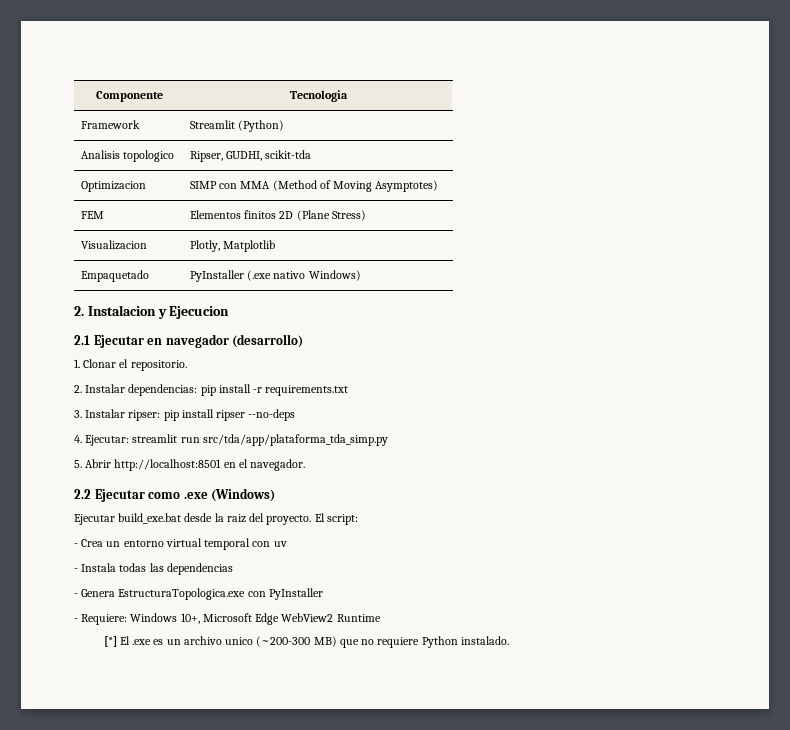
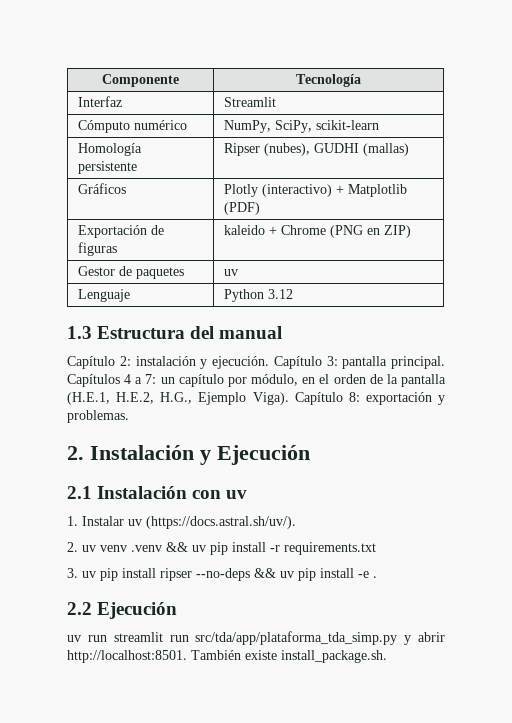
- Componente | Tecnologia
- Framework | Streamlit (Python)
- Analisis topologico | Ripser, GUDHI, scikit-tda
- Optimizacion | SIMP con MMA (Method of Moving Asymptotes)
- FEM | Elementos finitos 2D (Plane Stress)
- Visualizacion | Plotly, Matplotlib
- Empaquetado | PyInstaller (.exe nativo Windows)
- 2. Instalacion y Ejecucion
- 2.1 Ejecutar en navegador (desarrollo)
- 1. Clonar el repositorio.
- 2. Instalar dependencias: pip install -r requirements.txt
+ Componente | Tecnología
+ Interfaz | Streamlit
+ Cómputo numérico | NumPy, SciPy, scikit-learn
+ Homología persistente | Ripser (nubes), GUDHI (mallas)
+ Gráficos | Plotly (interactivo) + Matplotlib (PDF)
+ Exportación de figuras | kaleido + Chrome (PNG en ZIP)
+ Gestor de paquetes | uv
+ Lenguaje | Python 3.12
+ 1.3 Estructura del manual
+ Capítulo 2: instalación y ejecución. Capítulo 3: pantalla principal. Capítulos 4 a 7: un capítulo por módulo, en el orden de la pantalla (H.E.1, H.E.2, H.G., Ejemplo Viga). Capítulo 8: exportación y problemas.
+ 2. Instalación y Ejecución
+ 2.1 Instalación con uv
+ 1. Instalar uv (https://docs.astral.sh/uv/).
+ 2. uv venv .venv && uv pip install -r requirements.txt
- 3. Instalar ripser: pip install ripser --no-deps
- 4. Ejecutar: streamlit run src/tda/app/plataforma_tda_simp.py
- 5. Abrir http://localhost:8501 en el navegador.
- 2.2 Ejecutar como .exe (Windows)
- Ejecutar build_exe.bat desde la raiz del proyecto. El script:
- - Crea un entorno virtual temporal con uv
- - Instala todas las dependencias
- - Genera EstructuraTopologica.exe con PyInstaller
- - Requiere: Windows 10+, Microsoft Edge WebView2 Runtime
- [*] El .exe es un archivo unico (~200-300 MB) que no requiere Python instalado.
+ 3. uv pip install ripser --no-deps && uv pip install -e .
+ 2.2 Ejecución
+ uv run streamlit run src/tda/app/plataforma_tda_simp.py y abrir http://localhost:8501. También existe install_package.sh.

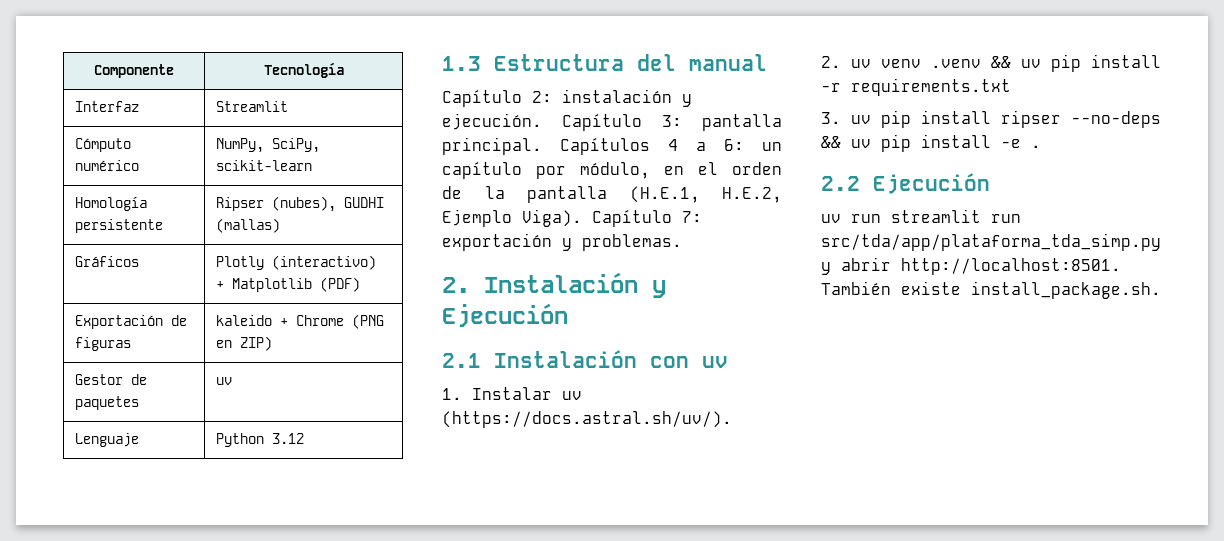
- Capítulos 4 a 7: un capítulo por módulo, en el orden de la pantalla (H.E.1, H.E.2, H.G., Ejemplo Viga).
+ Capítulos 4 a 6: un capítulo por módulo, en el orden de la pantalla (H.E.1, H.E.2, Ejemplo Viga).
- Capítulo 8: exportación y problemas.
+ Capítulo 7: exportación y problemas.

